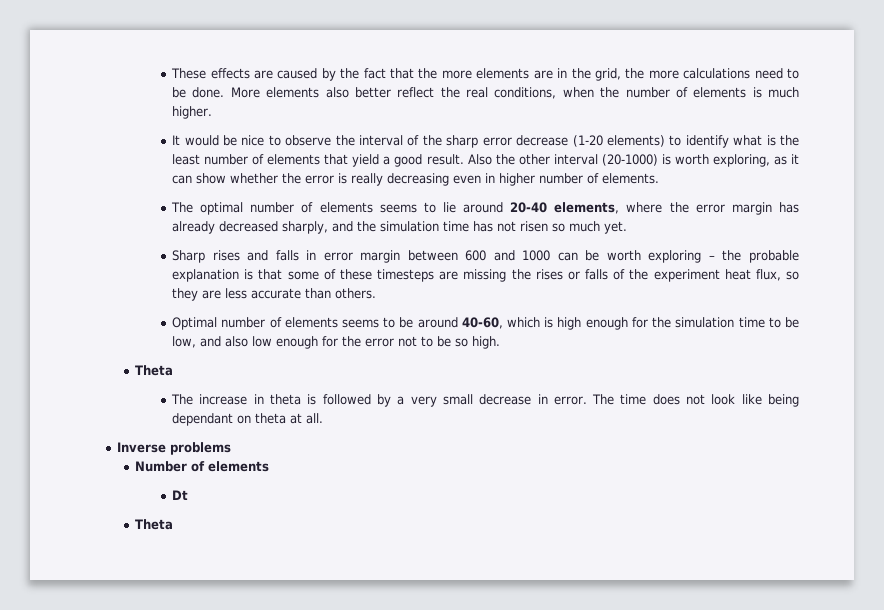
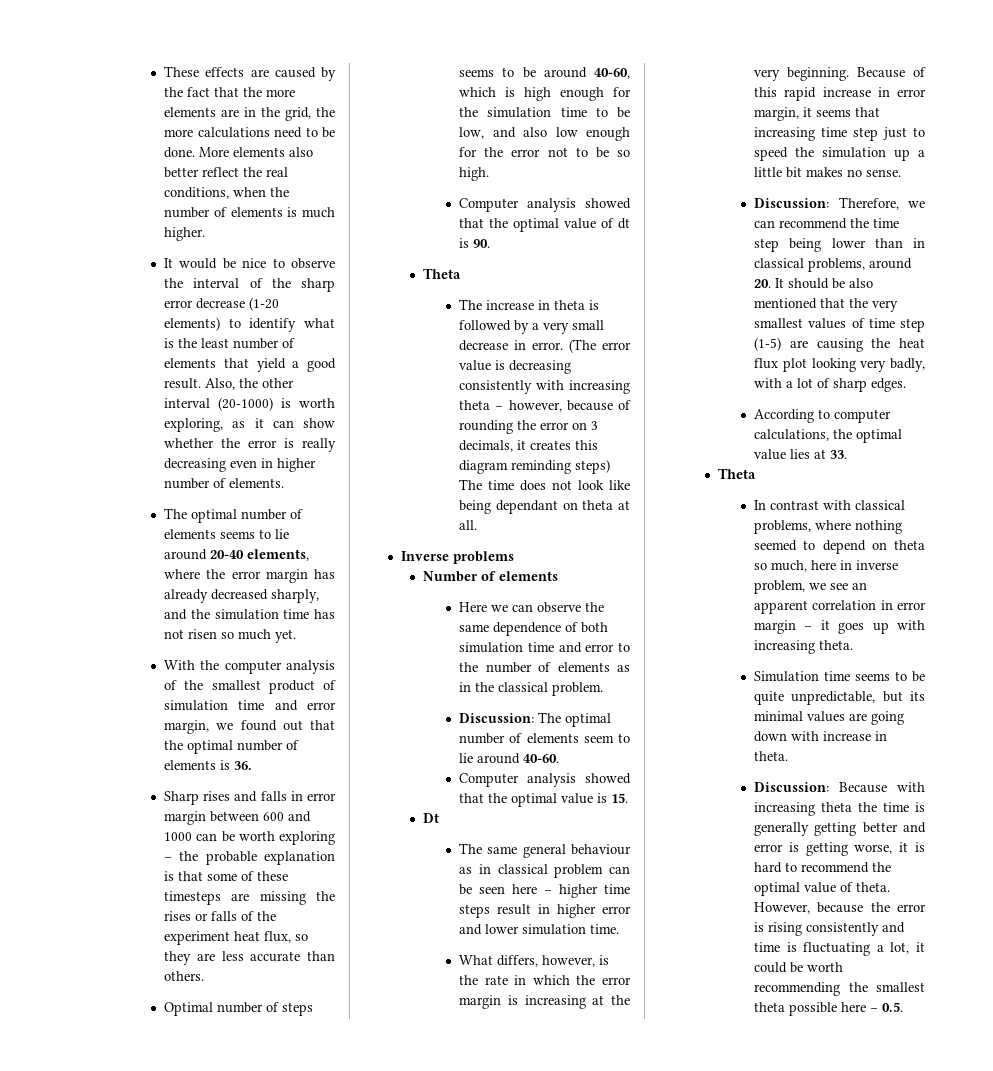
- Also the other interval (20-1000) is worth exploring, as it can show whether the error is really decreasing even in higher number of elements.
+ Also, the other interval (20-1000) is worth exploring, as it can show whether the error is really decreasing even in higher number of elements.
+ With the computer analysis of the smallest product of simulation time and error margin, we found out that the optimal number of elements is 36.
- Optimal number of elements seems to be around 40-60, which is high enough for the simulation time to be low, and also low enough for the error not to be so high.
+ Optimal number of steps seems to be around 40-60, which is high enough for the simulation time to be low, and also low enough for the error not to be so high.
+ Computer analysis showed that the optimal value of dt is 90.
- The time does not look like being dependant on theta at all.
+ (The error value is decreasing consistently with increasing theta – however, because of rounding the error on 3 decimals, it creates this diagram reminding steps) The time does not look like being dependant on theta at all.
+ Here we can observe the same dependence of both simulation time and error to the number of elements as in the classical problem.
+ Discussion: The optimal number of elements seem to lie around 40-60.
+ Computer analysis showed that the optimal value is 15.
  Dt
+ The same general behaviour as in classical problem can be seen here – higher time steps result in higher error and lower simulation time.
+ What differs, however, is the rate in which the error margin is increasing at the very beginning. Because of this rapid increase in error margin, it seems that increasing time step just to speed the simulation up a little bit makes no sense.
+ Discussion: Therefore, we can recommend the time step being lower than in classical problems, around 20. It should be also mentioned that the very smallest values of time step (1-5) are causing the heat flux plot looking very badly, with a lot of sharp edges.
+ According to computer calculations, the optimal value lies at 33.
  Theta
+ In contrast with classical problems, where nothing seemed to depend on theta so much, here in inverse problem, we see an apparent correlation in error margin – it goes up with increasing theta.
+ Simulation time seems to be quite unpredictable, but its minimal values are going down with increase in theta.
+ Discussion: Because with increasing theta the time is generally getting better and error is getting worse, it is hard to recommend the optimal value of theta. However, because the error is rising consistently and time is fluctuating a lot, it could be worth recommending the smallest theta possible here – 0.5.

